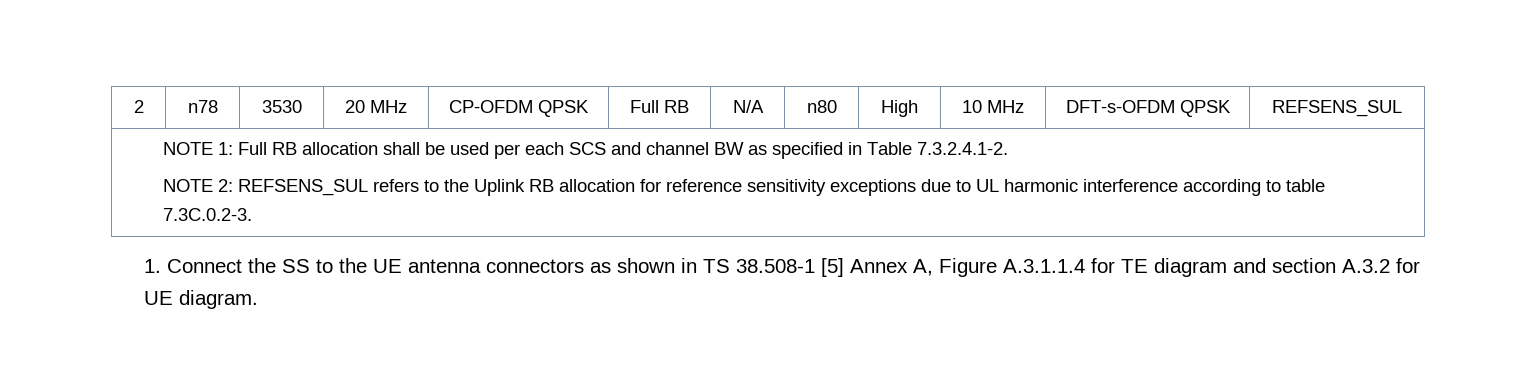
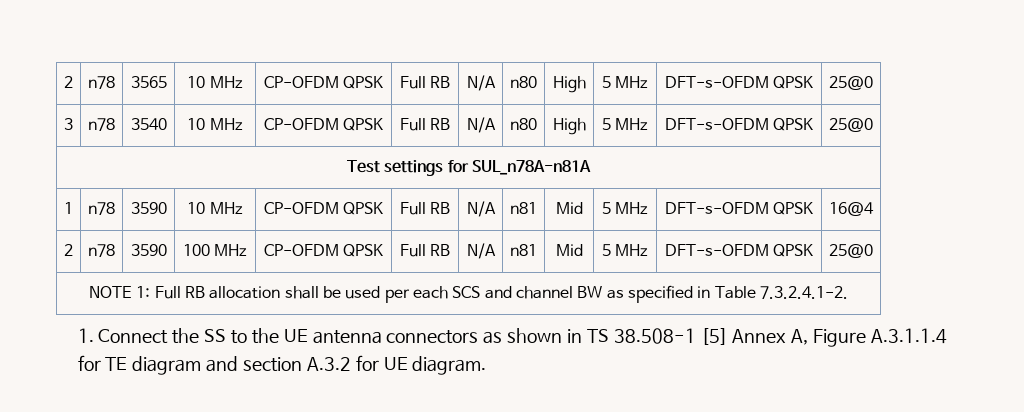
- 2 | n78 | 3530 | 20 MHz | CP-OFDM QPSK | Full RB | N/A | n80 | High | 10 MHz | DFT-s-OFDM QPSK | REFSENS_SUL
+ 2 | n78 | 3565 | 10 MHz | CP-OFDM QPSK | Full RB | N/A | n80 | High | 5 MHz | DFT-s-OFDM QPSK | 25@0
+ 3 | n78 | 3540 | 10 MHz | CP-OFDM QPSK | Full RB | N/A | n80 | High | 5 MHz | DFT-s-OFDM QPSK | 25@0
+ Test settings for SUL_n78A-n81A
+ 1 | n78 | 3590 | 10 MHz | CP-OFDM QPSK | Full RB | N/A | n81 | Mid | 5 MHz | DFT-s-OFDM QPSK | 16@4
+ 2 | n78 | 3590 | 100 MHz | CP-OFDM QPSK | Full RB | N/A | n81 | Mid | 5 MHz | DFT-s-OFDM QPSK | 25@0
- NOTE 2: REFSENS_SUL refers to the Uplink RB allocation for reference sensitivity exceptions due to UL harmonic interference according to table 7.3C.0.2-3.

